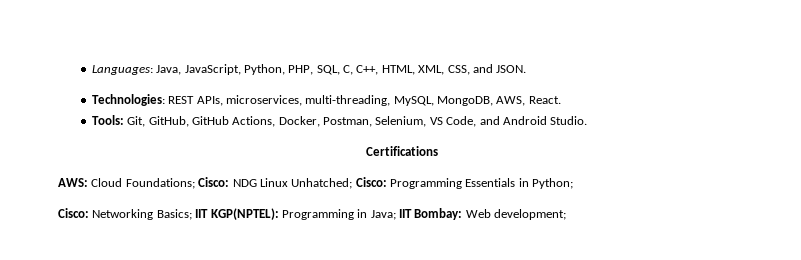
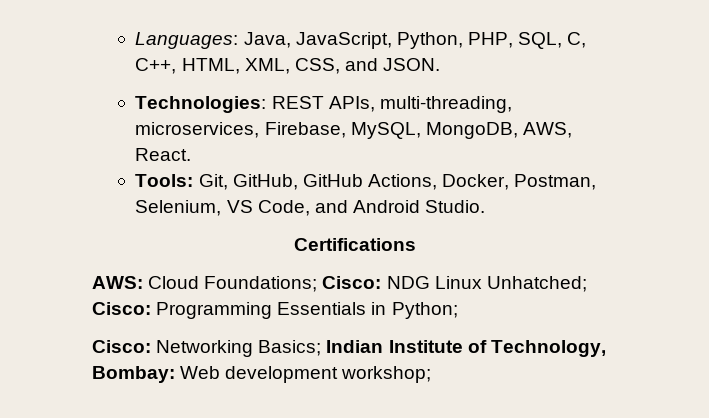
- Technologies: REST APIs, microservices, multi-threading, MySQL, MongoDB, AWS, React.
+ Technologies: REST APIs, multi-threading, microservices, Firebase, MySQL, MongoDB, AWS, React.
- Cisco: Networking Basics; IIT KGP(NPTEL): Programming in Java; IIT Bombay: Web development;
+ Cisco: Networking Basics; Indian Institute of Technology, Bombay: Web development workshop;

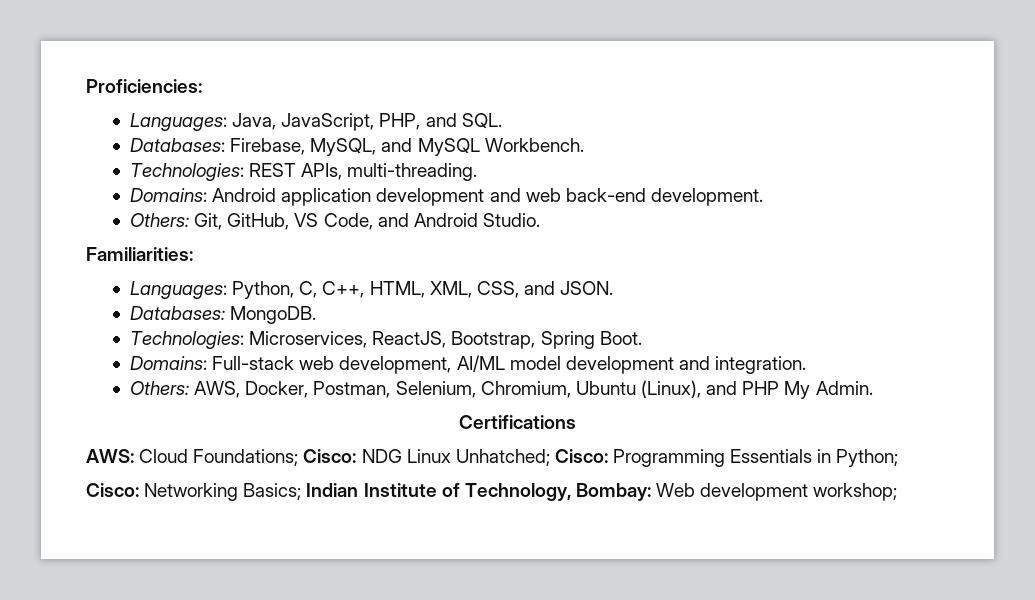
+ Proficiencies:
- Languages: Java, JavaScript, Python, PHP, SQL, C, C++, HTML, XML, CSS, and JSON.
+ Languages: Java, JavaScript, PHP, and SQL.
+ Databases: Firebase, MySQL, and MySQL Workbench.
+ Technologies: REST APIs, multi-threading.
+ Domains: Android application development and web back-end development.
+ Others: Git, GitHub, VS Code, and Android Studio.
+ Familiarities:
+ Languages: Python, C, C++, HTML, XML, CSS, and JSON.
- Technologies: REST APIs, multi-threading, microservices, Firebase, MySQL, MongoDB, AWS, React.
- Tools: Git, GitHub, GitHub Actions, Docker, Postman, Selenium, VS Code, and Android Studio.
+ Databases: MongoDB.
+ Technologies: Microservices, ReactJS, Bootstrap, Spring Boot.
+ Domains: Full-stack web development, AI/ML model development and integration.
+ Others: AWS, Docker, Postman, Selenium, Chromium, Ubuntu (Linux), and PHP My Admin.

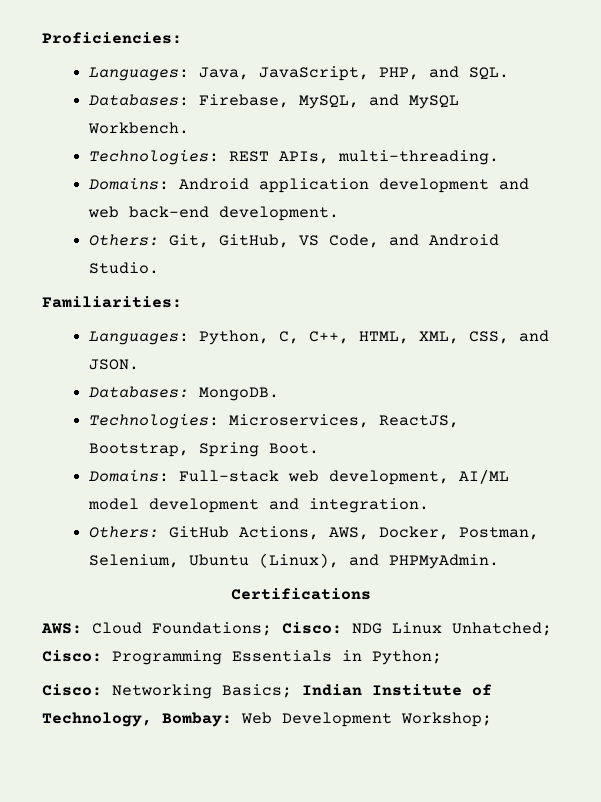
- Others: AWS, Docker, Postman, Selenium, Chromium, Ubuntu (Linux), and PHP My Admin.
+ Others: GitHub Actions, AWS, Docker, Postman, Selenium, Ubuntu (Linux), and PHPMyAdmin.
- Cisco: Networking Basics; Indian Institute of Technology, Bombay: Web development workshop;
+ Cisco: Networking Basics; Indian Institute of Technology, Bombay: Web Development Workshop;

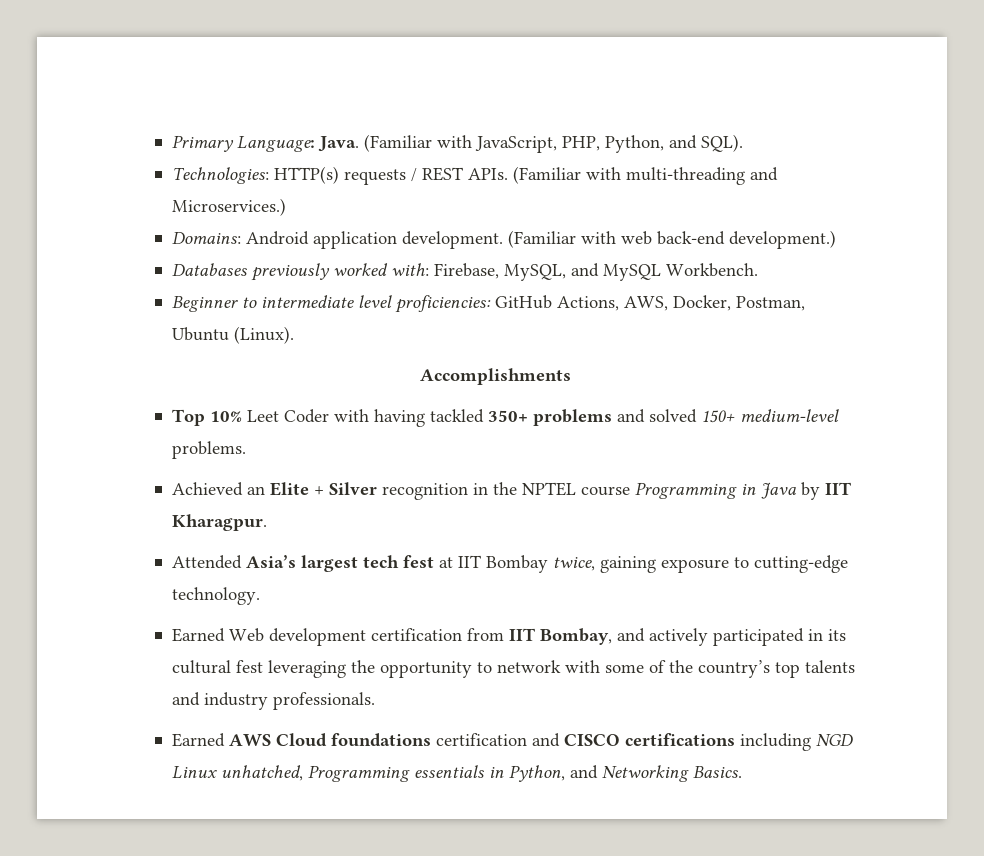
- Proficiencies:
- Languages: Java, JavaScript, PHP, and SQL.
- Databases: Firebase, MySQL, and MySQL Workbench.
+ Primary Language: Java. (Familiar with JavaScript, PHP, Python, and SQL).
+ Technologies: HTTP(s) requests / REST APIs. (Familiar with multi-threading and Microservices.)
+ Domains: Android application development. (Familiar with web back-end development.)
+ Databases previously worked with: Firebase, MySQL, and MySQL Workbench.
- Technologies: REST APIs, multi-threading.
- Domains: Android application development and web back-end development.
- Others: Git, GitHub, VS Code, and Android Studio.
- Familiarities:
- Languages: Python, C, C++, HTML, XML, CSS, and JSON.
- Databases: MongoDB.
- Technologies: Microservices, ReactJS, Bootstrap, Spring Boot.
- Domains: Full-stack web development, AI/ML model development and integration.
- Others: GitHub Actions, AWS, Docker, Postman, Selenium, Ubuntu (Linux), and PHPMyAdmin.
- Certifications
- AWS: Cloud Foundations; Cisco: NDG Linux Unhatched; Cisco: Programming Essentials in Python;
- Cisco: Networking Basics; Indian Institute of Technology, Bombay: Web Development Workshop;
+ Beginner to intermediate level proficiencies: GitHub Actions, AWS, Docker, Postman, Ubuntu (Linux).
+ Accomplishments
+ Top 10% Leet Coder with having tackled 350+ problems and solved 150+ medium-level problems.
+ Achieved an Elite + Silver recognition in the NPTEL course Programming in Java by IIT Kharagpur.
+ Attended Asia’s largest tech fest at IIT Bombay twice, gaining exposure to cutting-edge technology.
+ Earned Web development certification from IIT Bombay, and actively participated in its cultural fest leveraging the opportunity to network with some of the country’s top talents and industry professionals.
+ Earned AWS Cloud foundations certification and CISCO certifications including NGD Linux unhatched, Programming essentials in Python, and Networking Basics.

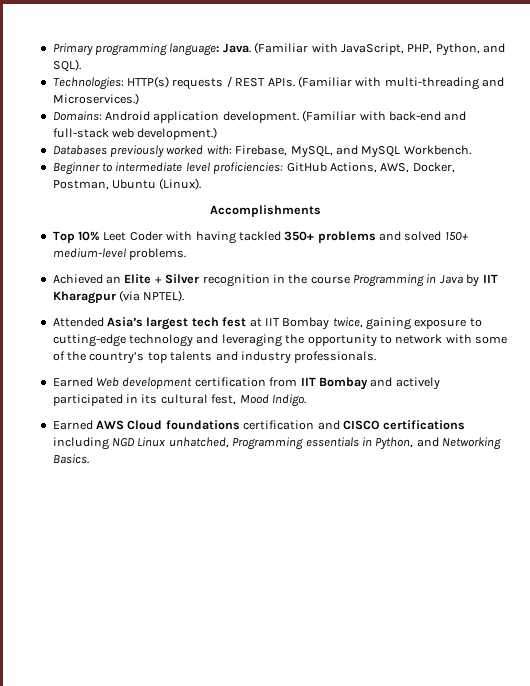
- Primary Language: Java.
+ Primary programming language: Java.
- (Familiar with web back-end development.)
+ (Familiar with back-end and full-stack web development.)
- Achieved an Elite + Silver recognition in the NPTEL course Programming in Java by IIT Kharagpur.
+ Achieved an Elite + Silver recognition in the course Programming in Java by IIT Kharagpur (via NPTEL).
- Attended Asia’s largest tech fest at IIT Bombay twice, gaining exposure to cutting-edge technology.
- Earned Web development certification from IIT Bombay, and actively participated in its cultural fest leveraging the opportunity to network with some of the country’s top talents and industry professionals.
+ Attended Asia’s largest tech fest at IIT Bombay twice, gaining exposure to cutting-edge technology and leveraging the opportunity to network with some of the country’s top talents and industry professionals.
+ Earned Web development certification from IIT Bombay and actively participated in its cultural fest, Mood Indigo.

